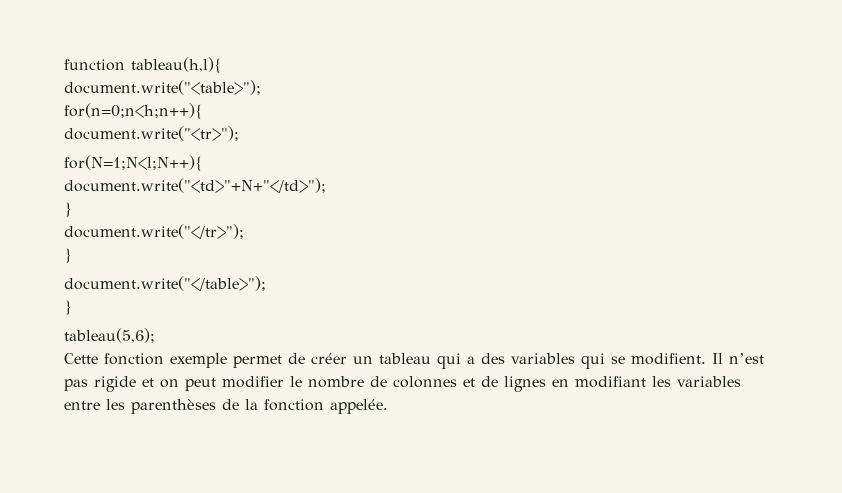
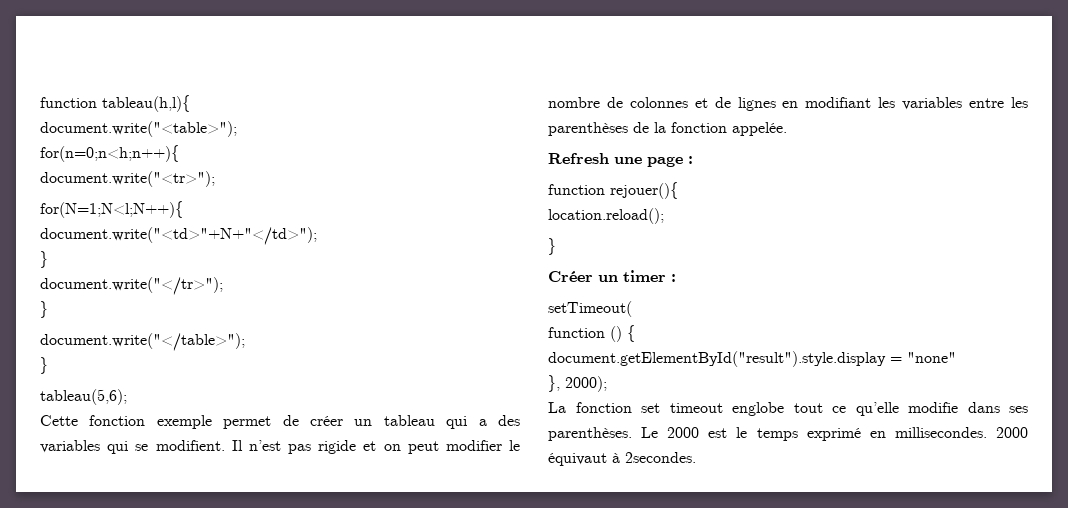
+ Refresh une page :
+ function rejouer(){
+ location.reload();
+ }
+ Créer un timer :
+ setTimeout(
+ function () {
+ document.getElementById("result").style.display = "none"
+ }, 2000);
+ La fonction set timeout englobe tout ce qu’elle modifie dans ses parenthèses. Le 2000 est le temps exprimé en millisecondes. 2000 équivaut à 2secondes.

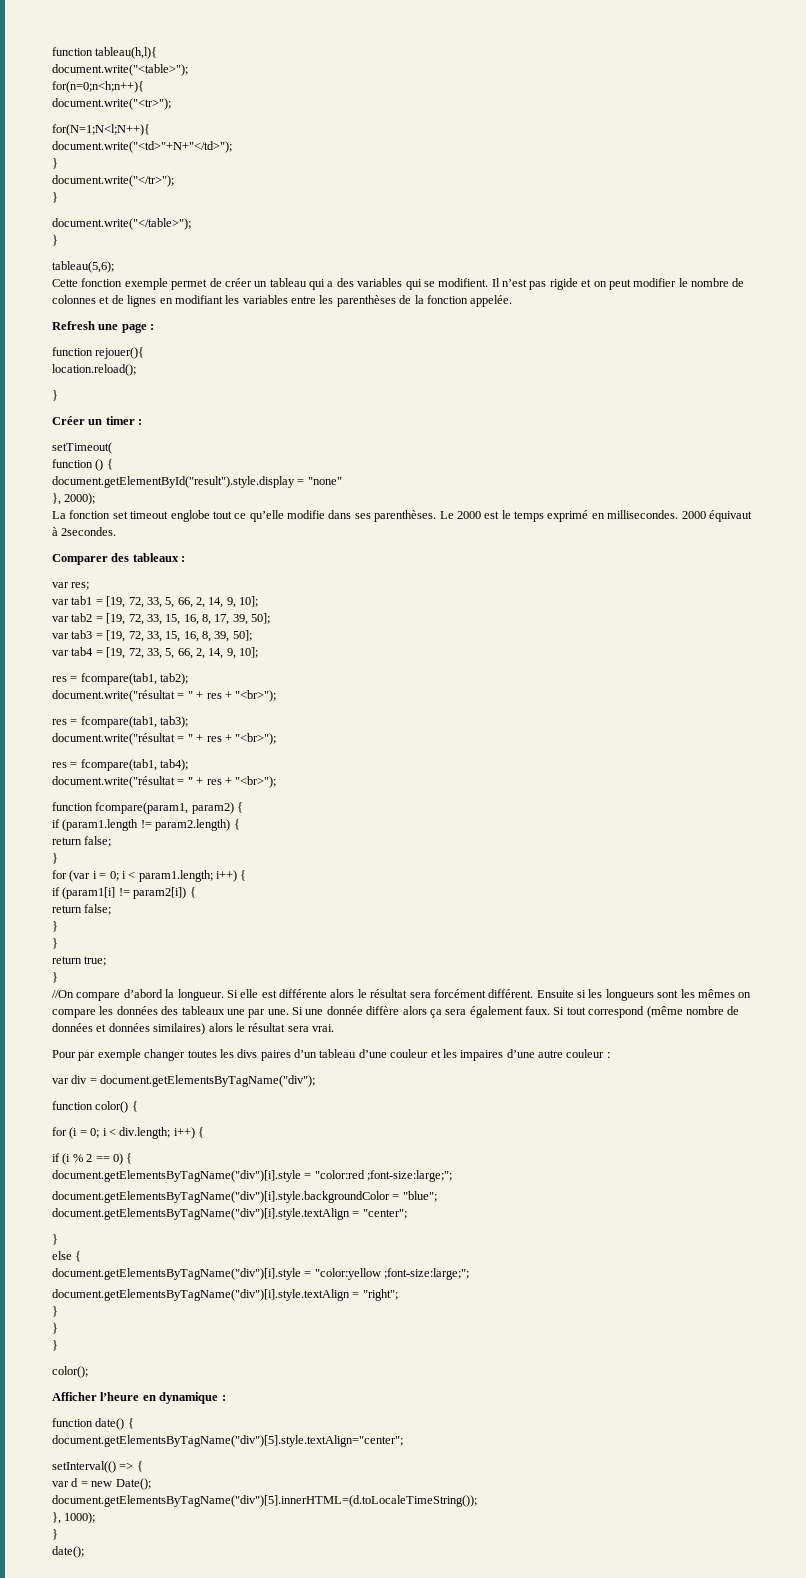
+ Comparer des tableaux :
+ var res;
+ var tab1 = [19, 72, 33, 5, 66, 2, 14, 9, 10];
+ var tab2 = [19, 72, 33, 15, 16, 8, 17, 39, 50];
+ var tab3 = [19, 72, 33, 15, 16, 8, 39, 50];
+ var tab4 = [19, 72, 33, 5, 66, 2, 14, 9, 10];
+ res = fcompare(tab1, tab2);
+ document.write("résultat = " + res + "<br>");
+ res = fcompare(tab1, tab3);
+ document.write("résultat = " + res + "<br>");
+ res = fcompare(tab1, tab4);
+ document.write("résultat = " + res + "<br>");
+ function fcompare(param1, param2) {
+ if (param1.length != param2.length) {
+ return false;
+ }
+ for (var i = 0; i < param1.length; i++) {
+ if (param1[i] != param2[i]) {
+ return false;
+ }
+ }
+ return true;
+ }
+ //On compare d’abord la longueur. Si elle est différente alors le résultat sera forcément différent. Ensuite si les longueurs sont les mêmes on compare les données des tableaux une par une. Si une donnée diffère alors ça sera également faux. Si tout correspond (même nombre de données et données similaires) alors le résultat sera vrai.
+ Pour par exemple changer toutes les divs paires d’un tableau d’une couleur et les impaires d’une autre couleur :
+ var div = document.getElementsByTagName("div");
+ function color() {
+ for (i = 0; i < div.length; i++) {
+ if (i % 2 == 0) {
+ document.getElementsByTagName("div")[i].style = "color:red ;font-size:large;";
+ document.getElementsByTagName("div")[i].style.backgroundColor = "blue";
+ document.getElementsByTagName("div")[i].style.textAlign = "center";
+ }
+ else {
+ document.getElementsByTagName("div")[i].style = "color:yellow ;font-size:large;";
+ document.getElementsByTagName("div")[i].style.textAlign = "right";
+ }
+ }
+ }
+ color();
+ Afficher l’heure en dynamique :
+ function date() {
+ document.getElementsByTagName("div")[5].style.textAlign="center";
+ setInterval(() => {
+ var d = new Date();
+ document.getElementsByTagName("div")[5].innerHTML=(d.toLocaleTimeString());
+ }, 1000);
+ }
+ date();

